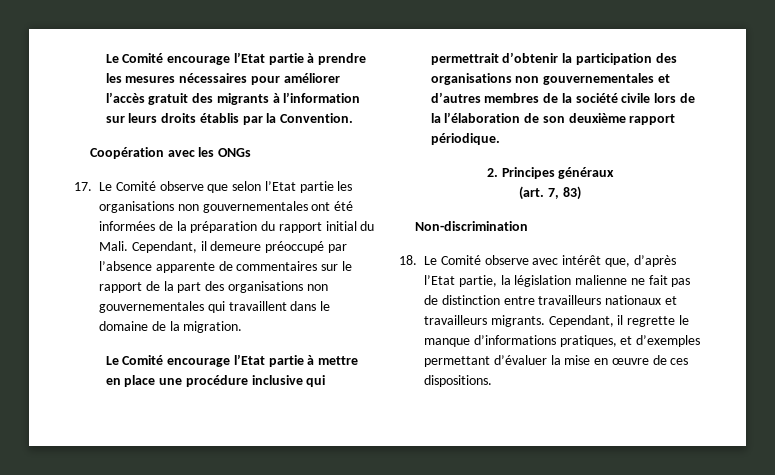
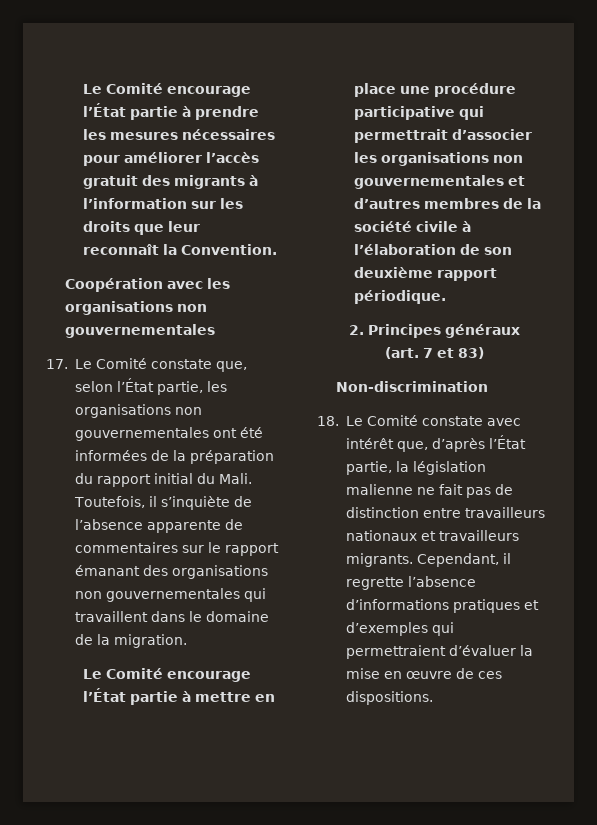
- Le Comité encourage l’Etat partie à prendre les mesures nécessaires pour améliorer l’accès gratuit des migrants à l’information sur leurs droits établis par la Convention.
+ Le Comité encourage l’État partie à prendre les mesures nécessaires pour améliorer l’accès gratuit des migrants à l’information sur les droits que leur reconnaît la Convention.
- Coopération avec les ONGs
+ Coopération avec les organisations non gouvernementales
- 17. Le Comité observe que selon l’Etat partie les organisations non gouvernementales ont été informées de la préparation du rapport initial du Mali.
+ 17. Le Comité constate que, selon l’État partie, les organisations non gouvernementales ont été informées de la préparation du rapport initial du Mali.
- Cependant, il demeure préoccupé par l’absence apparente de commentaires sur le rapport de la part des organisations non gouvernementales qui travaillent dans le domaine de la migration.
+ Toutefois, il s’inquiète de l’absence apparente de commentaires sur le rapport émanant des organisations non gouvernementales qui travaillent dans le domaine de la migration.
- Le Comité encourage l’Etat partie à mettre en place une procédure inclusive qui permettrait d’obtenir la participation des organisations non gouvernementales et d’autres membres de la société civile lors de la l’élaboration de son deuxième rapport périodique.
+ Le Comité encourage l’État partie à mettre en place une procédure participative qui permettrait d’associer les organisations non gouvernementales et d’autres membres de la société civile à l’élaboration de son deuxième rapport périodique.
- (art. 7, 83)
+ (art. 7 et 83)
- 18. Le Comité observe avec intérêt que, d’après l’Etat partie, la législation malienne ne fait pas de distinction entre travailleurs nationaux et travailleurs migrants.
+ 18. Le Comité constate avec intérêt que, d’après l’État partie, la législation malienne ne fait pas de distinction entre travailleurs nationaux et travailleurs migrants.
- Cependant, il regrette le manque d’informations pratiques, et d’exemples permettant d’évaluer la mise en œuvre de ces dispositions.
+ Cependant, il regrette l’absence d’informations pratiques et d’exemples qui permettraient d’évaluer la mise en œuvre de ces dispositions.

